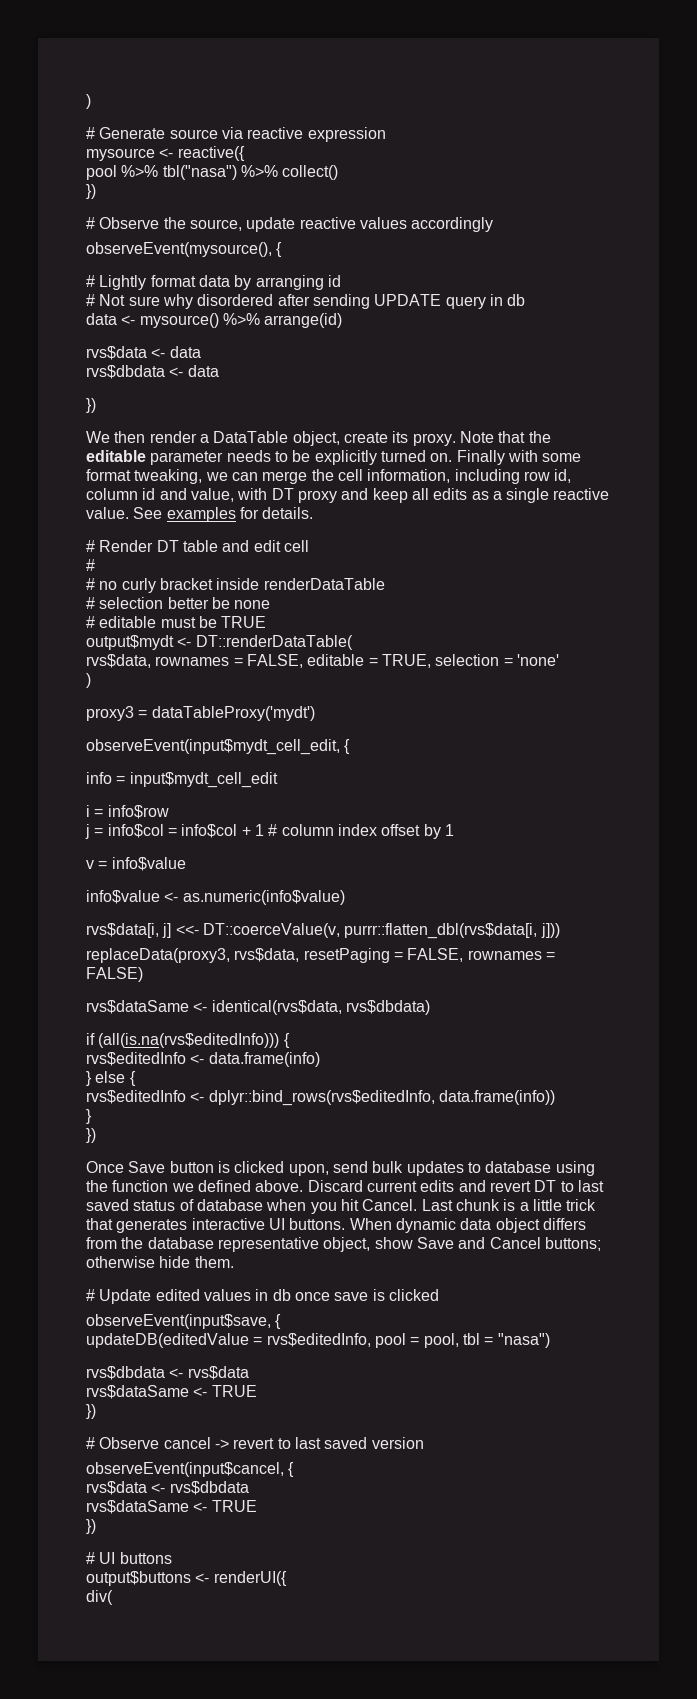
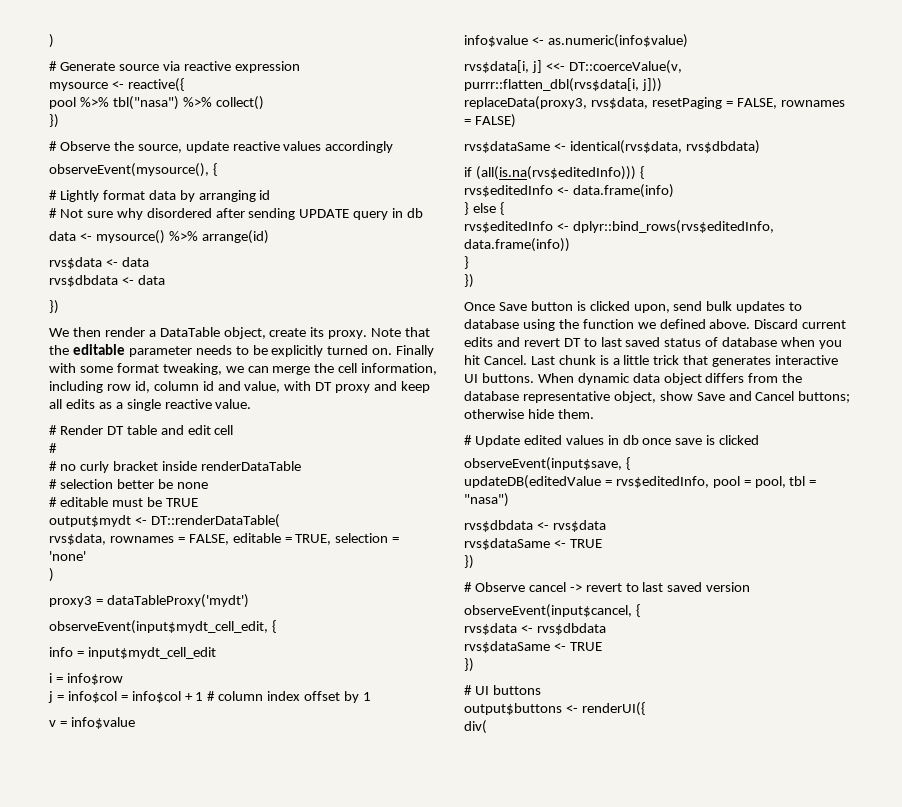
- See examples for details.

